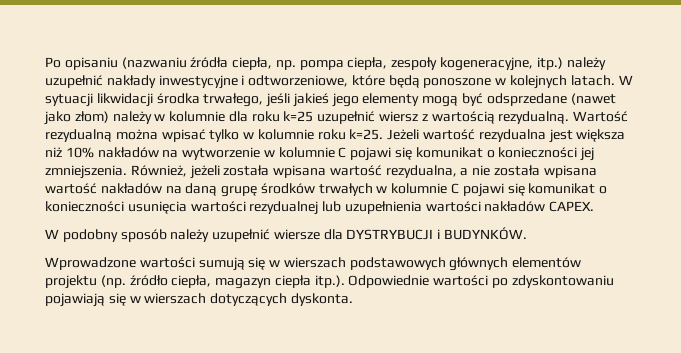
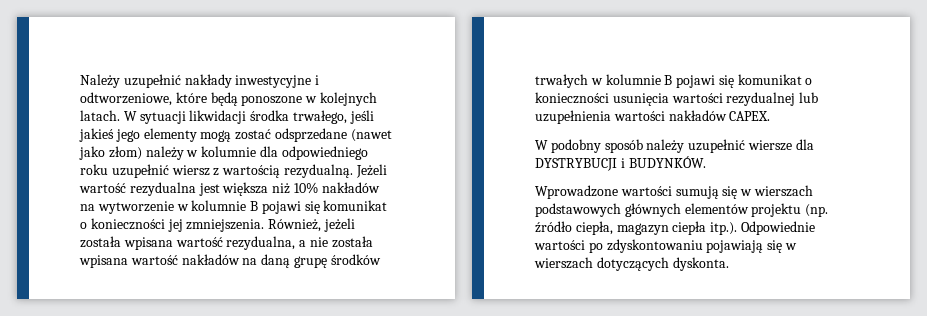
- Po opisaniu (nazwaniu źródła ciepła, np. pompa ciepła, zespoły kogeneracyjne, itp.) należy uzupełnić nakłady inwestycyjne i odtworzeniowe, które będą ponoszone w kolejnych latach.
+ Należy uzupełnić nakłady inwestycyjne i odtworzeniowe, które będą ponoszone w kolejnych latach.
- W sytuacji likwidacji środka trwałego, jeśli jakieś jego elementy mogą być odsprzedane (nawet jako złom) należy w kolumnie dla roku k=25 uzupełnić wiersz z wartością rezydualną.
+ W sytuacji likwidacji środka trwałego, jeśli jakieś jego elementy mogą zostać odsprzedane (nawet jako złom) należy w kolumnie dla odpowiedniego roku uzupełnić wiersz z wartością rezydualną.
- Wartość rezydualną można wpisać tylko w kolumnie roku k=25.
- Jeżeli wartość rezydualna jest większa niż 10% nakładów na wytworzenie w kolumnie C pojawi się komunikat o konieczności jej zmniejszenia.
+ Jeżeli wartość rezydualna jest większa niż 10% nakładów na wytworzenie w kolumnie B pojawi się komunikat o konieczności jej zmniejszenia.
- Również, jeżeli została wpisana wartość rezydualna, a nie została wpisana wartość nakładów na daną grupę środków trwałych w kolumnie C pojawi się komunikat o konieczności usunięcia wartości rezydualnej lub uzupełnienia wartości nakładów CAPEX.
+ Również, jeżeli została wpisana wartość rezydualna, a nie została wpisana wartość nakładów na daną grupę środków trwałych w kolumnie B pojawi się komunikat o konieczności usunięcia wartości rezydualnej lub uzupełnienia wartości nakładów CAPEX.

